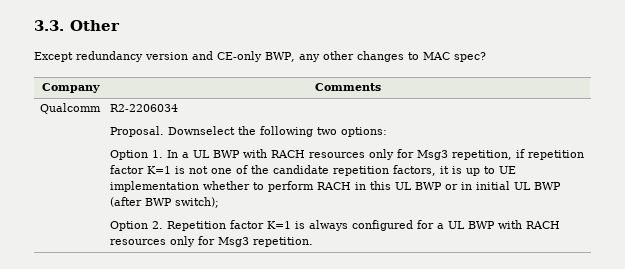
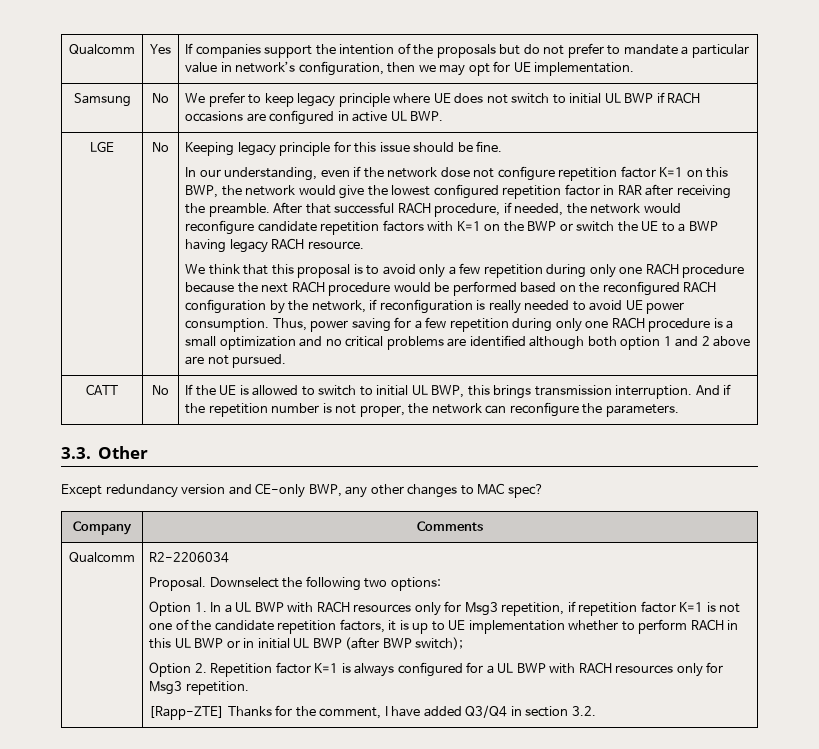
+ Qualcomm | Yes | If companies support the intention of the proposals but do not prefer to mandate a particular value in network’s configuration, then we may opt for UE implementation.
+ Samsung | No | We prefer to keep legacy principle where UE does not switch to initial UL BWP if RACH occasions are configured in active UL BWP.
+ LGE | No | Keeping legacy principle for this issue should be fine.
+ In our understanding, even if the network dose not configure repetition factor K=1 on this BWP, the network would give the lowest configured repetition factor in RAR after receiving the preamble. After that successful RACH procedure, if needed, the network would reconfigure candidate repetition factors with K=1 on the BWP or switch the UE to a BWP having legacy RACH resource.
+ We think that this proposal is to avoid only a few repetition during only one RACH procedure because the next RACH procedure would be performed based on the reconfigured RACH configuration by the network, if reconfiguration is really needed to avoid UE power consumption. Thus, power saving for a few repetition during only one RACH procedure is a small optimization and no critical problems are identified although both option 1 and 2 above are not pursued.
+ CATT | No | If the UE is allowed to switch to initial UL BWP, this brings transmission interruption. And if the repetition number is not proper, the network can reconfigure the parameters.
+ [Rapp-ZTE] Thanks for the comment, I have added Q3/Q4 in section 3.2.

